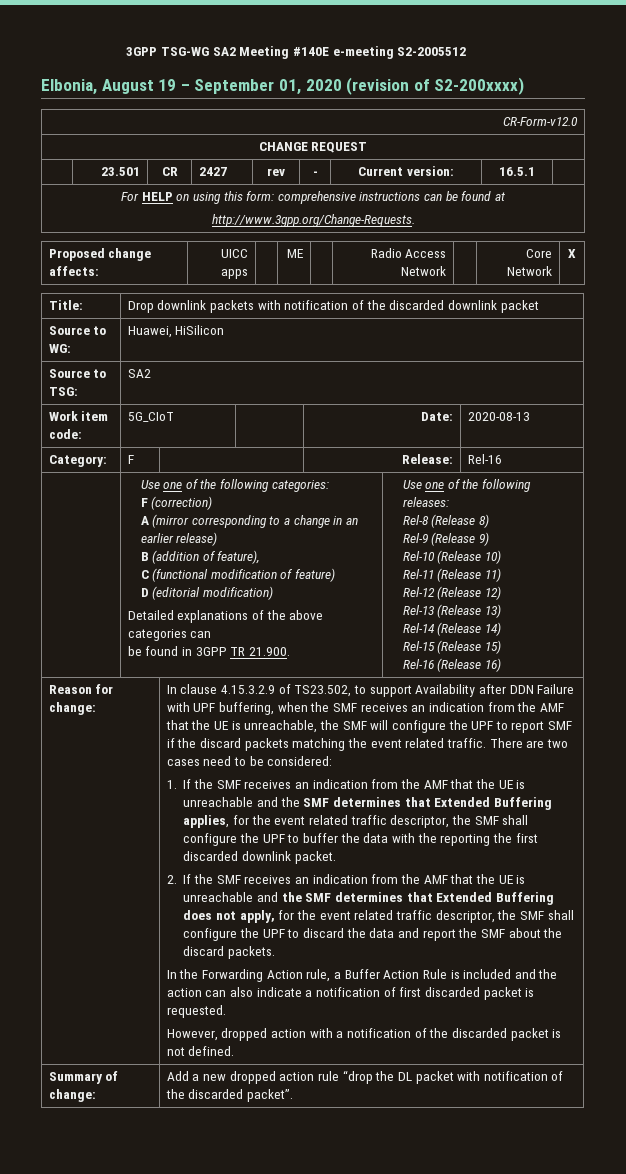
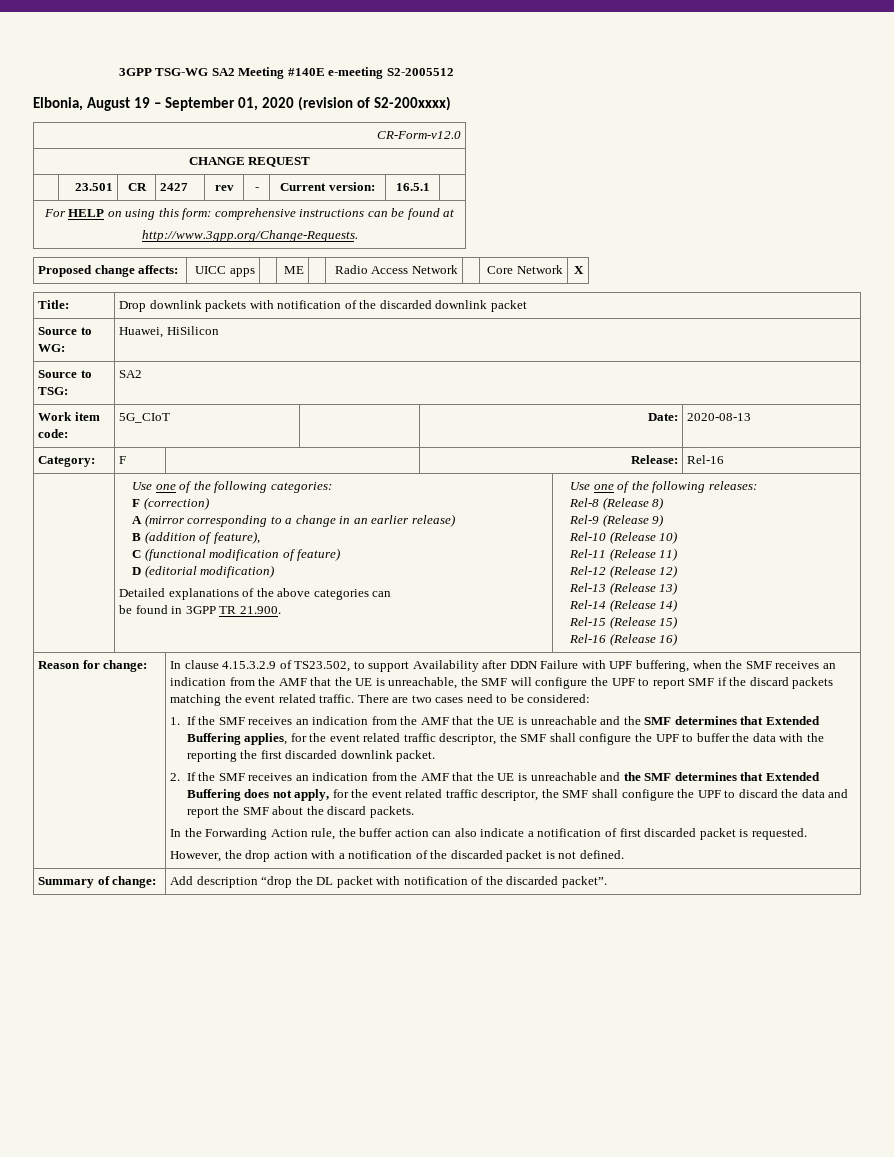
- In the Forwarding Action rule, a Buffer Action Rule is included and the action can also indicate a notification of first discarded packet is requested.
+ In the Forwarding Action rule, the buffer action can also indicate a notification of first discarded packet is requested.
- However, dropped action with a notification of the discarded packet is not defined.
+ However, the drop action with a notification of the discarded packet is not defined.
- Summary of change: | Add a new dropped action rule “drop the DL packet with notification of the discarded packet”.
+ Summary of change: | Add description “drop the DL packet with notification of the discarded packet”.

